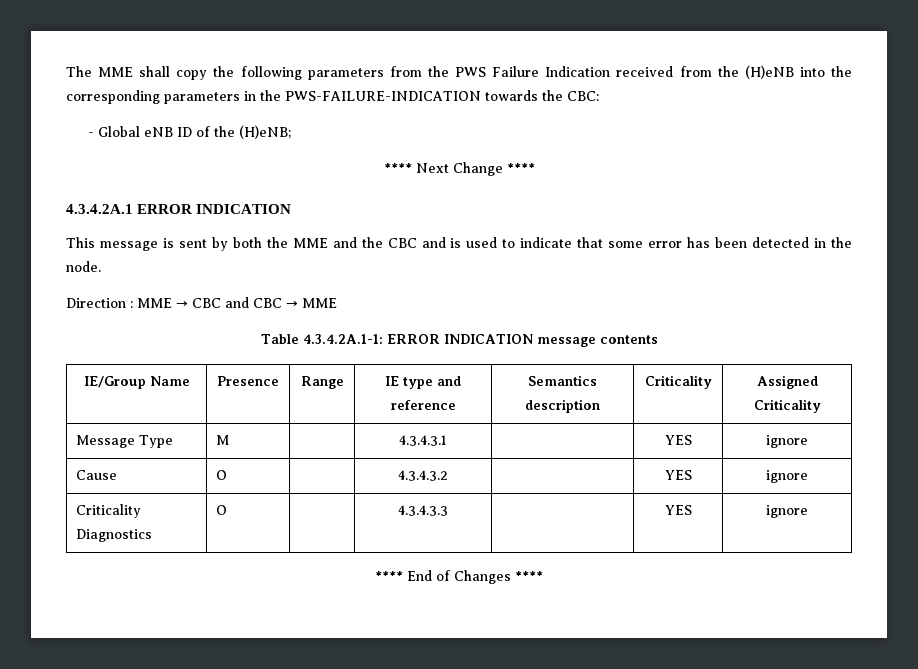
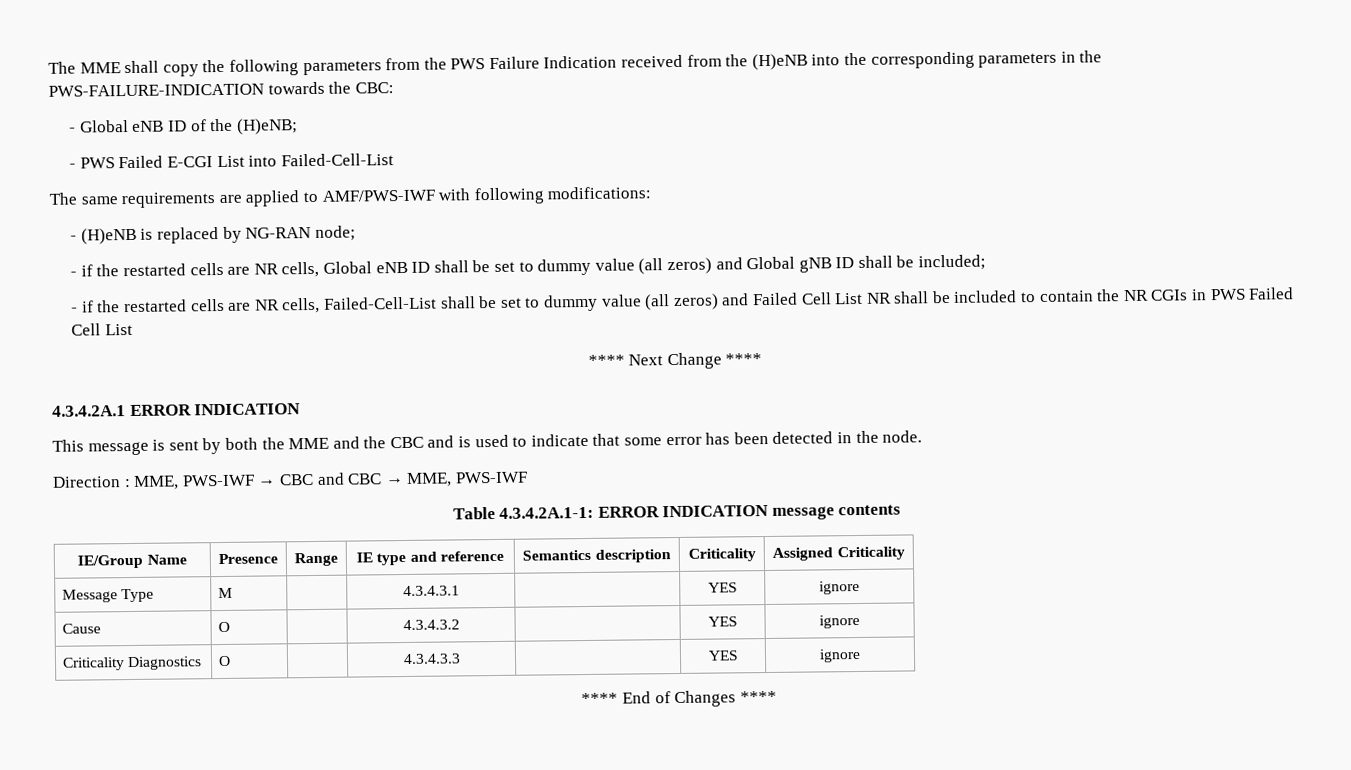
+ - PWS Failed E-CGI List into Failed-Cell-List
+ The same requirements are applied to AMF/PWS-IWF with following modifications:
+ - (H)eNB is replaced by NG-RAN node;
+ - if the restarted cells are NR cells, Global eNB ID shall be set to dummy value (all zeros) and Global gNB ID shall be included;
+ - if the restarted cells are NR cells, Failed-Cell-List shall be set to dummy value (all zeros) and Failed Cell List NR shall be included to contain the NR CGIs in PWS Failed Cell List
- Direction : MME → CBC and CBC → MME
+ Direction : MME, PWS-IWF → CBC and CBC → MME, PWS-IWF

